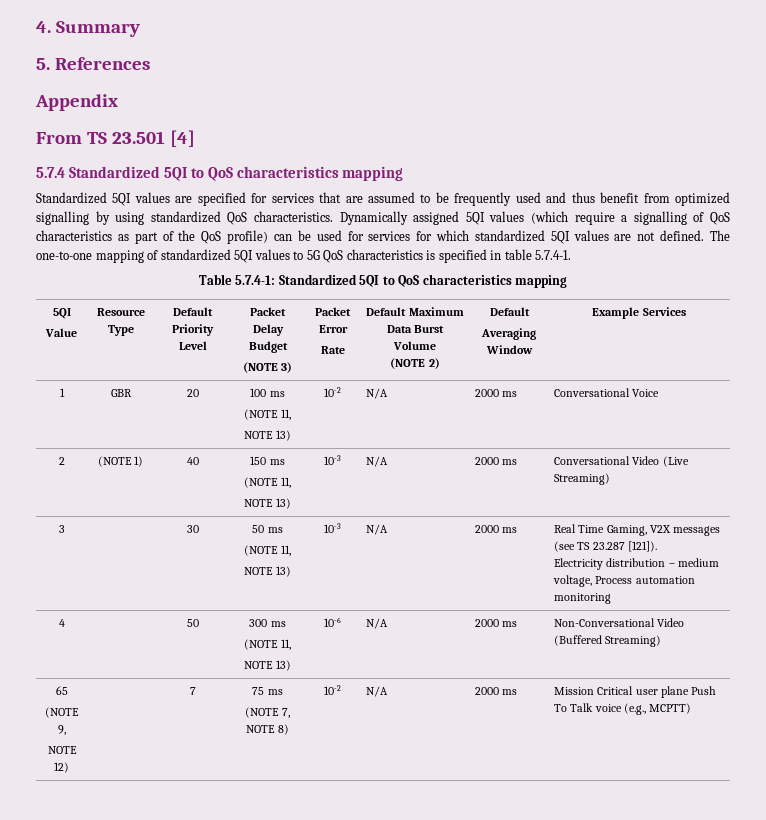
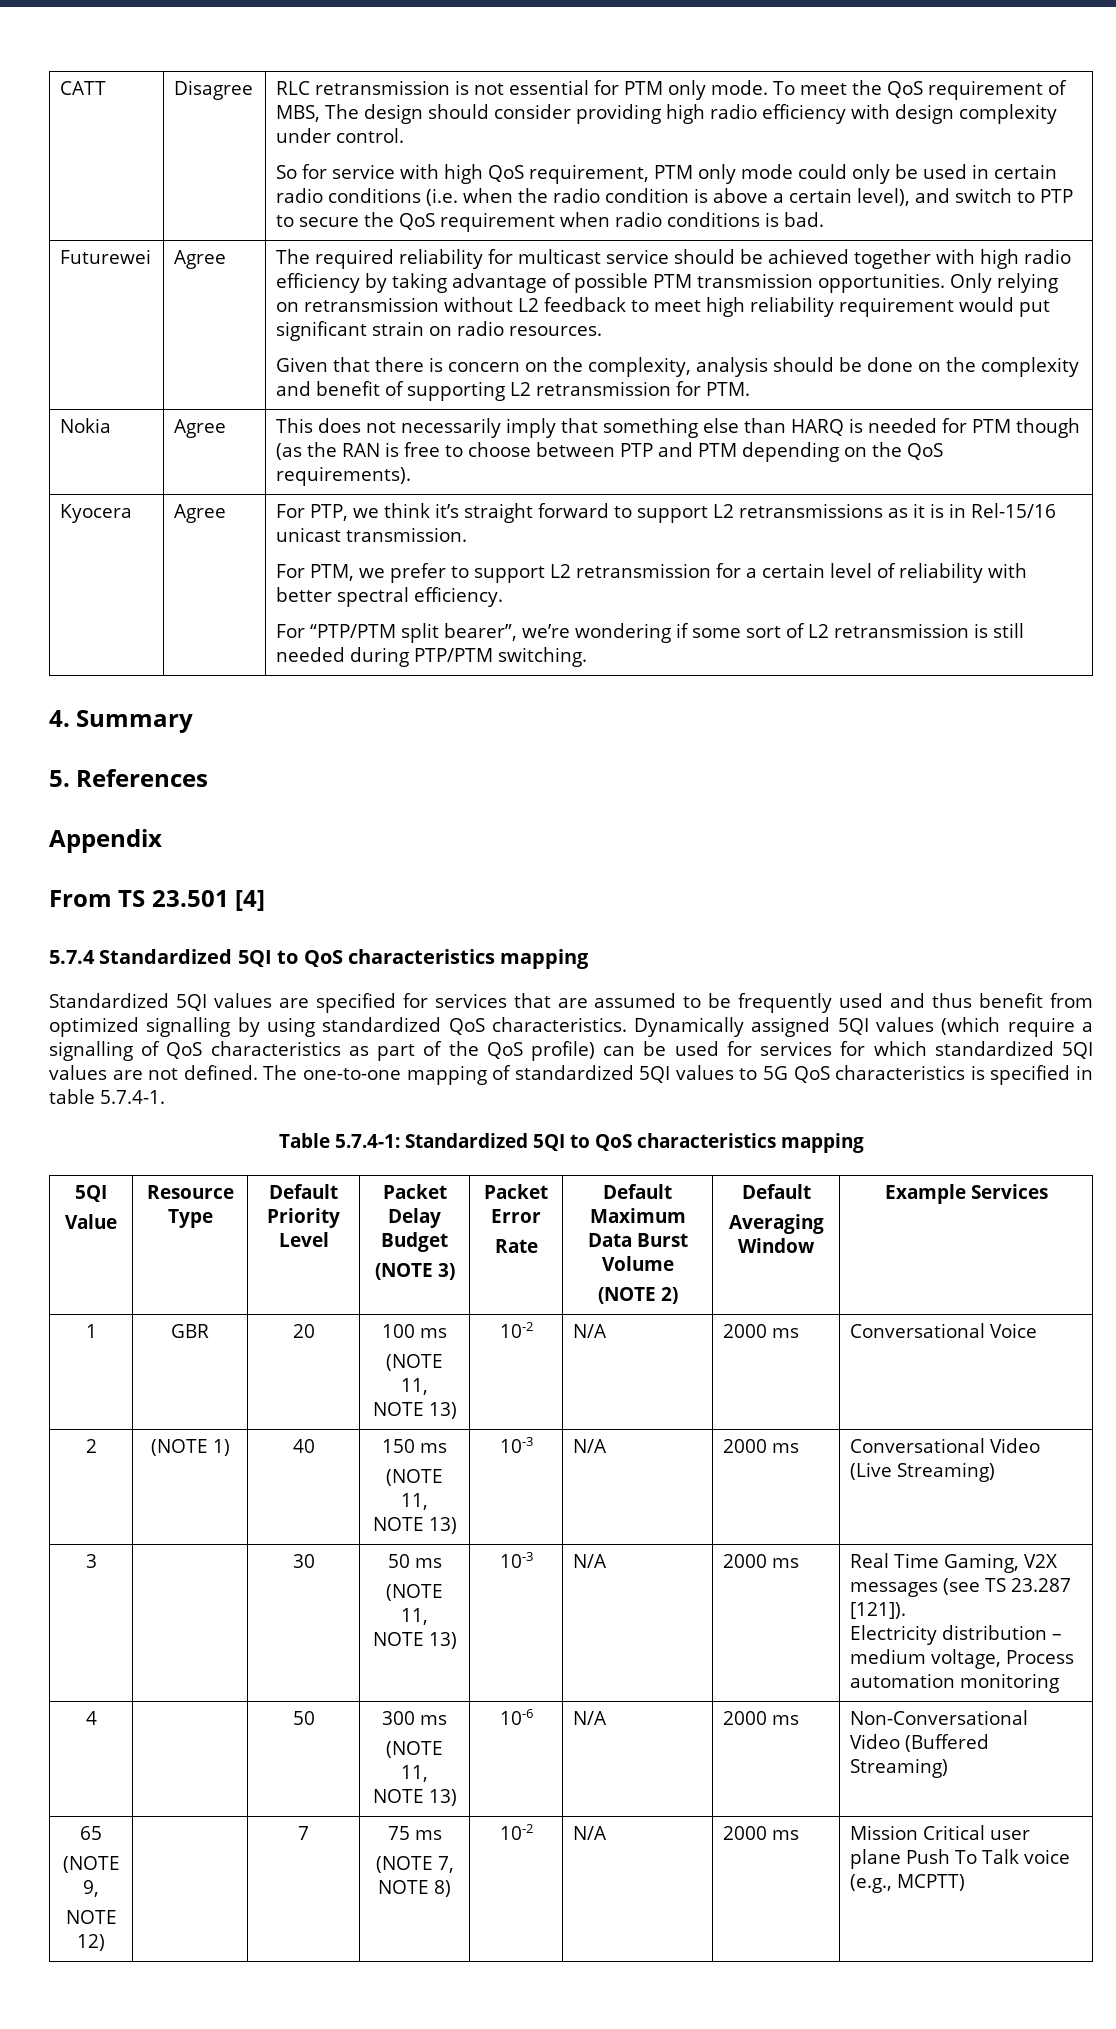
+ CATT | Disagree | RLC retransmission is not essential for PTM only mode. To meet the QoS requirement of MBS, The design should consider providing high radio efficiency with design complexity under control.
+ So for service with high QoS requirement, PTM only mode could only be used in certain radio conditions (i.e. when the radio condition is above a certain level), and switch to PTP to secure the QoS requirement when radio conditions is bad.
+ Futurewei | Agree | The required reliability for multicast service should be achieved together with high radio efficiency by taking advantage of possible PTM transmission opportunities. Only relying on retransmission without L2 feedback to meet high reliability requirement would put significant strain on radio resources.
+ Given that there is concern on the complexity, analysis should be done on the complexity and benefit of supporting L2 retransmission for PTM.
+ Nokia | Agree | This does not necessarily imply that something else than HARQ is needed for PTM though (as the RAN is free to choose between PTP and PTM depending on the QoS requirements).
+ Kyocera | Agree | For PTP, we think it’s straight forward to support L2 retransmissions as it is in Rel-15/16 unicast transmission.
+ For PTM, we prefer to support L2 retransmission for a certain level of reliability with better spectral efficiency.
+ For “PTP/PTM split bearer”, we’re wondering if some sort of L2 retransmission is still needed during PTP/PTM switching.

